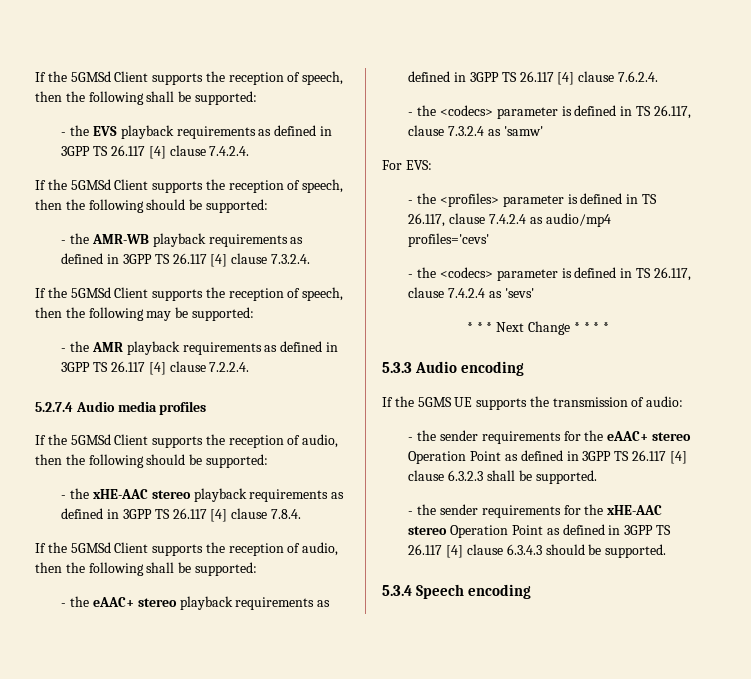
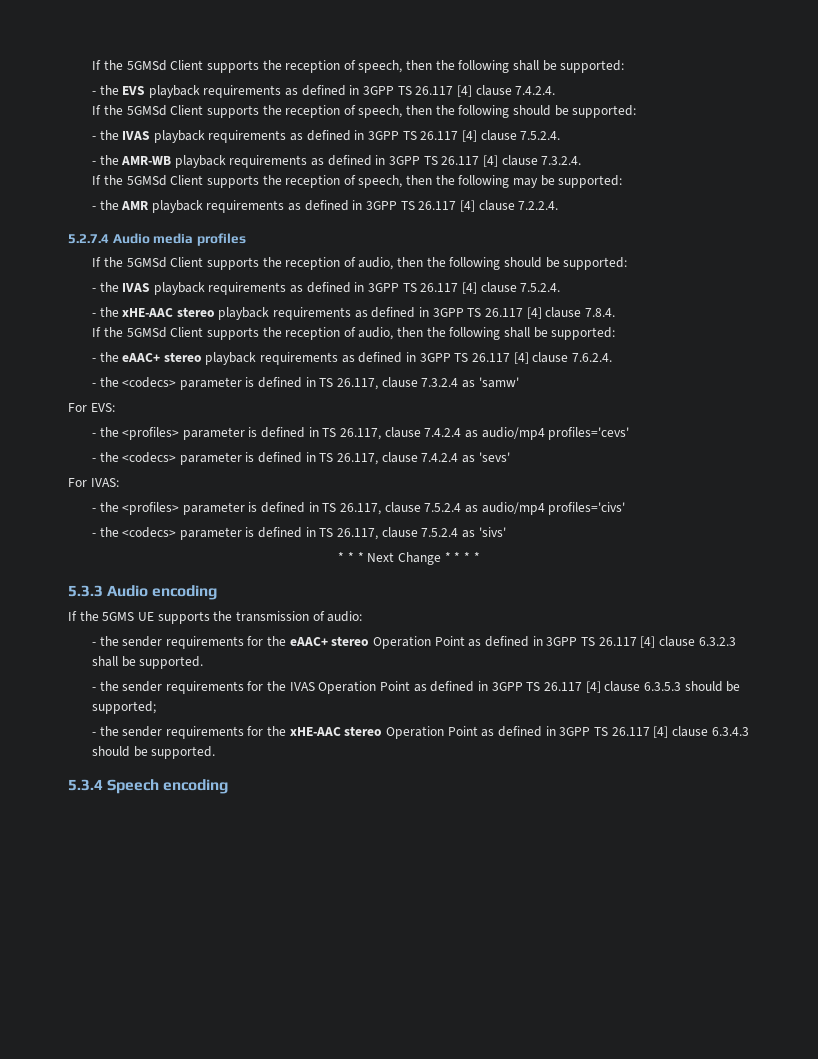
  If the 5GMSd Client supports the reception of speech, then the following should be supported:
+ - the IVAS playback requirements as defined in 3GPP TS 26.117 [4] clause 7.5.2.4.
  If the 5GMSd Client supports the reception of audio, then the following should be supported:
+ - the IVAS playback requirements as defined in 3GPP TS 26.117 [4] clause 7.5.2.4.
+ For IVAS:
+ - the <profiles> parameter is defined in TS 26.117, clause 7.5.2.4 as audio/mp4 profiles='civs'
+ - the <codecs> parameter is defined in TS 26.117, clause 7.5.2.4 as 'sivs'
+ - the sender requirements for the IVAS Operation Point as defined in 3GPP TS 26.117 [4] clause 6.3.5.3 should be supported;

